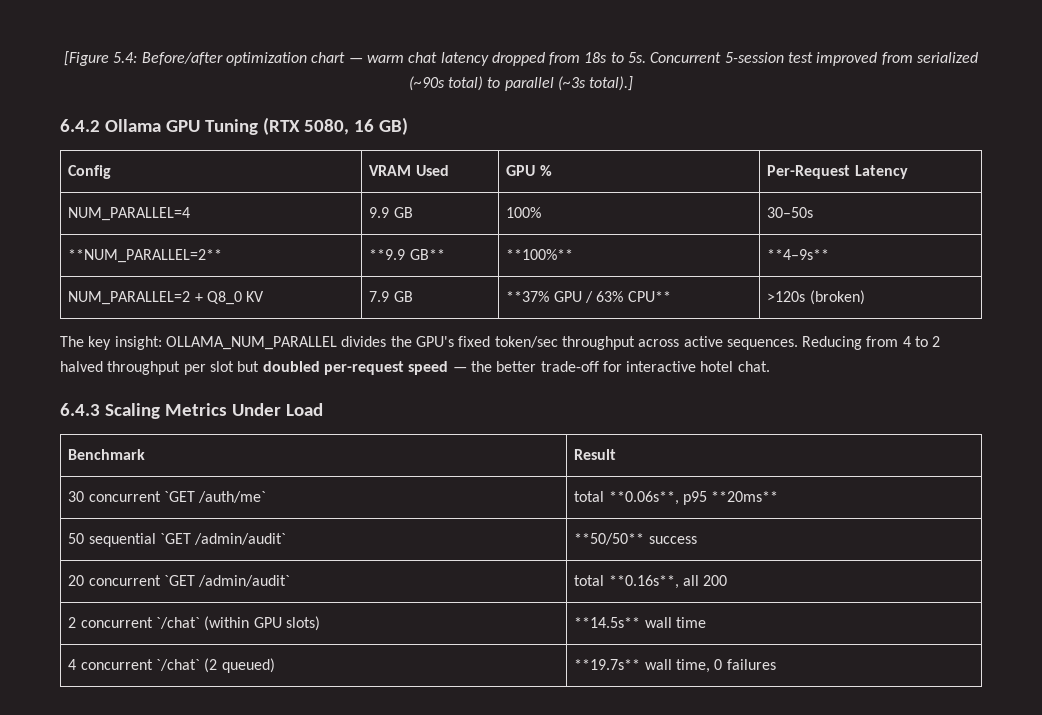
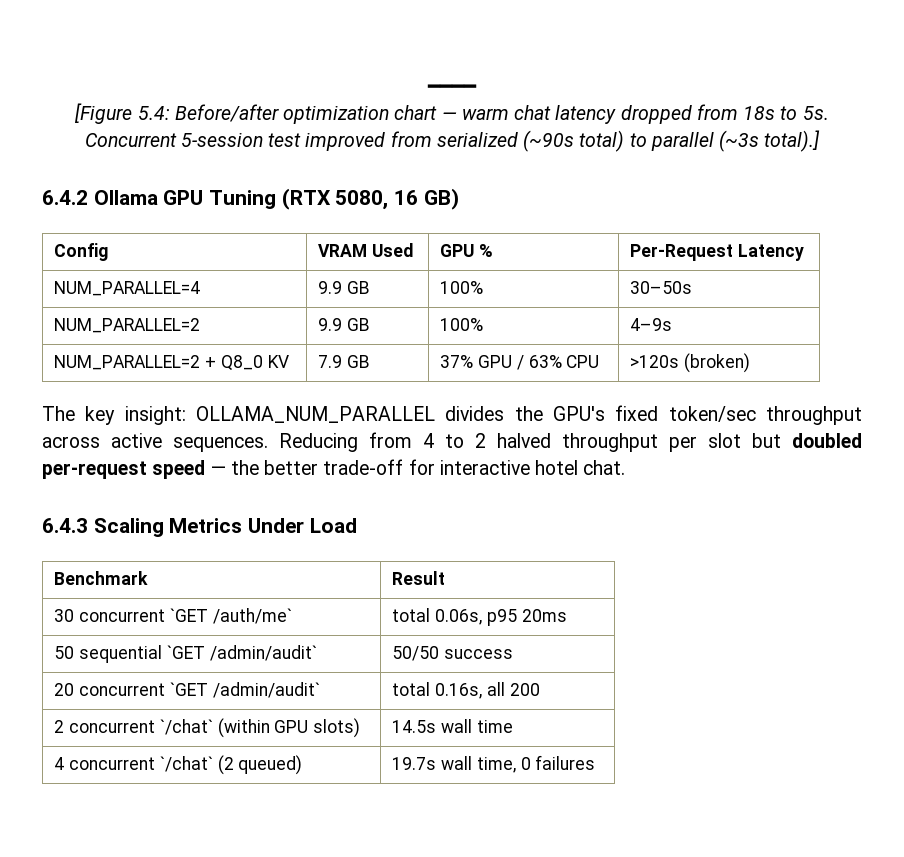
+ ━━━━
- **NUM_PARALLEL=2** | **9.9 GB** | **100%** | **4–9s**
+ NUM_PARALLEL=2 | 9.9 GB | 100% | 4–9s
- NUM_PARALLEL=2 + Q8_0 KV | 7.9 GB | **37% GPU / 63% CPU** | >120s (broken)
+ NUM_PARALLEL=2 + Q8_0 KV | 7.9 GB | 37% GPU / 63% CPU | >120s (broken)
- 30 concurrent `GET /auth/me` | total **0.06s**, p95 **20ms**
+ 30 concurrent `GET /auth/me` | total 0.06s, p95 20ms
- 50 sequential `GET /admin/audit` | **50/50** success
+ 50 sequential `GET /admin/audit` | 50/50 success
- 20 concurrent `GET /admin/audit` | total **0.16s**, all 200
+ 20 concurrent `GET /admin/audit` | total 0.16s, all 200
- 2 concurrent `/chat` (within GPU slots) | **14.5s** wall time
+ 2 concurrent `/chat` (within GPU slots) | 14.5s wall time
- 4 concurrent `/chat` (2 queued) | **19.7s** wall time, 0 failures
+ 4 concurrent `/chat` (2 queued) | 19.7s wall time, 0 failures

